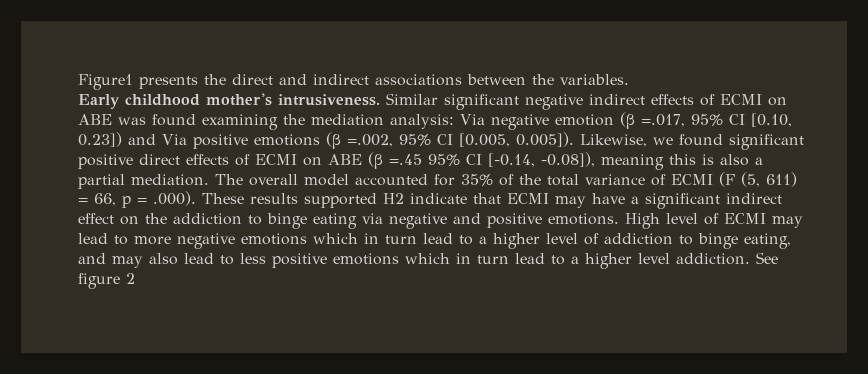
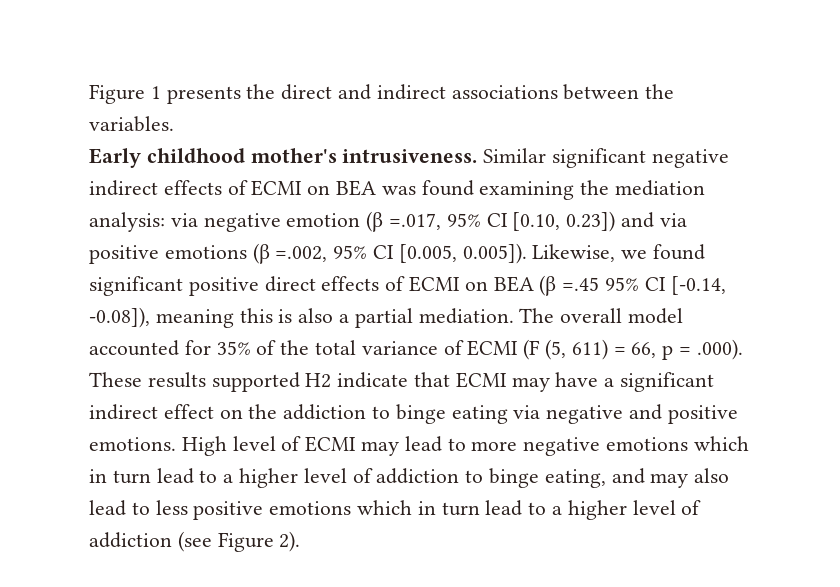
- Figure1 presents the direct and indirect associations between the variables.
+ Figure 1 presents the direct and indirect associations between the variables.
- Similar significant negative indirect effects of ECMI on ABE was found examining the mediation analysis: Via negative emotion (β =.017, 95% CI [0.10, 0.23]) and Via positive emotions (β =.002, 95% CI [0.005, 0.005]). Likewise, we found significant positive direct effects of ECMI on ABE (β =.45 95% CI [-0.14, -0.08]), meaning this is also a partial mediation.
+ Similar significant negative indirect effects of ECMI on BEA was found examining the mediation analysis: via negative emotion (β =.017, 95% CI [0.10, 0.23]) and via positive emotions (β =.002, 95% CI [0.005, 0.005]). Likewise, we found significant positive direct effects of ECMI on BEA (β =.45 95% CI [-0.14, -0.08]), meaning this is also a partial mediation.
- High level of ECMI may lead to more negative emotions which in turn lead to a higher level of addiction to binge eating, and may also lead to less positive emotions which in turn lead to a higher level addiction. See figure 2
+ High level of ECMI may lead to more negative emotions which in turn lead to a higher level of addiction to binge eating, and may also lead to less positive emotions which in turn lead to a higher level of addiction (see Figure 2).

